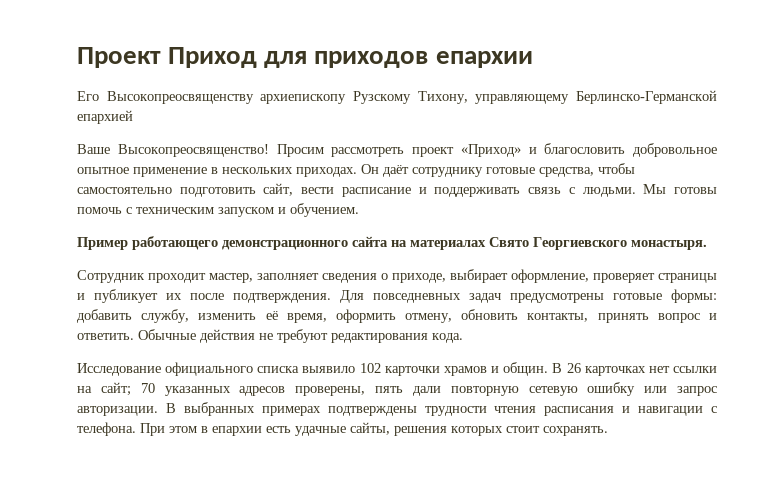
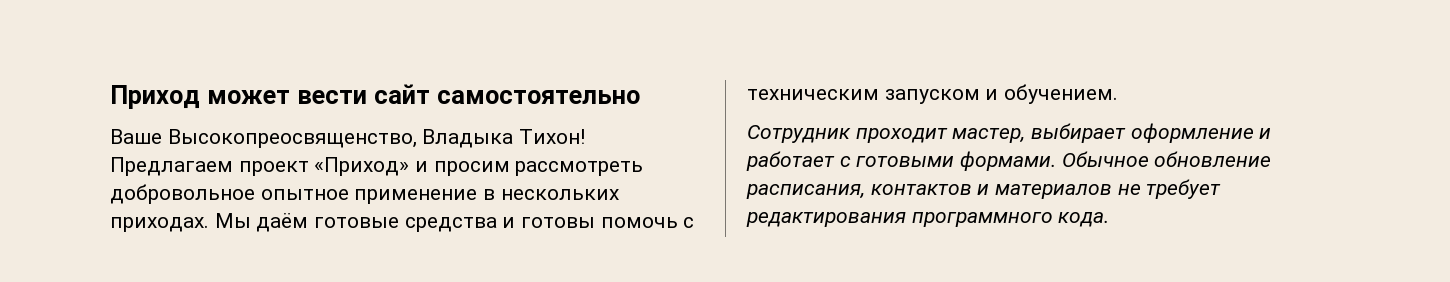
- Проект Приход для приходов епархии
- Его Высокопреосвященству архиепископу Рузскому Тихону, управляющему Берлинско-Германской епархией
- Ваше Высокопреосвященство! Просим рассмотреть проект «Приход» и благословить добровольное опытное применение в нескольких приходах.
+ Приход может вести сайт самостоятельно
+ Ваше Высокопреосвященство, Владыка Тихон! Предлагаем проект «Приход» и просим рассмотреть добровольное опытное применение в нескольких приходах.
- Он даёт сотруднику готовые средства, чтобы самостоятельно подготовить сайт, вести расписание и поддерживать связь с людьми. Мы готовы помочь с техническим запуском и обучением.
+ Мы даём готовые средства и готовы помочь с техническим запуском и обучением.
- Пример работающего демонстрационного сайта на материалах Свято Георгиевского монастыря.
- Сотрудник проходит мастер, заполняет сведения о приходе, выбирает оформление, проверяет страницы и публикует их после подтверждения. Для повседневных задач предусмотрены готовые формы: добавить службу, изменить её время, оформить отмену, обновить контакты, принять вопрос и ответить. Обычные действия не требуют редактирования кода.
- Исследование официального списка выявило 102 карточки храмов и общин. В 26 карточках нет ссылки на сайт; 70 указанных адресов проверены, пять дали повторную сетевую ошибку или запрос авторизации. В выбранных примерах подтверждены трудности чтения расписания и навигации с телефона. При этом в епархии есть удачные сайты, решения которых стоит сохранять.
+ Сотрудник проходит мастер, выбирает оформление и работает с готовыми формами. Обычное обновление расписания, контактов и материалов не требует редактирования программного кода.

